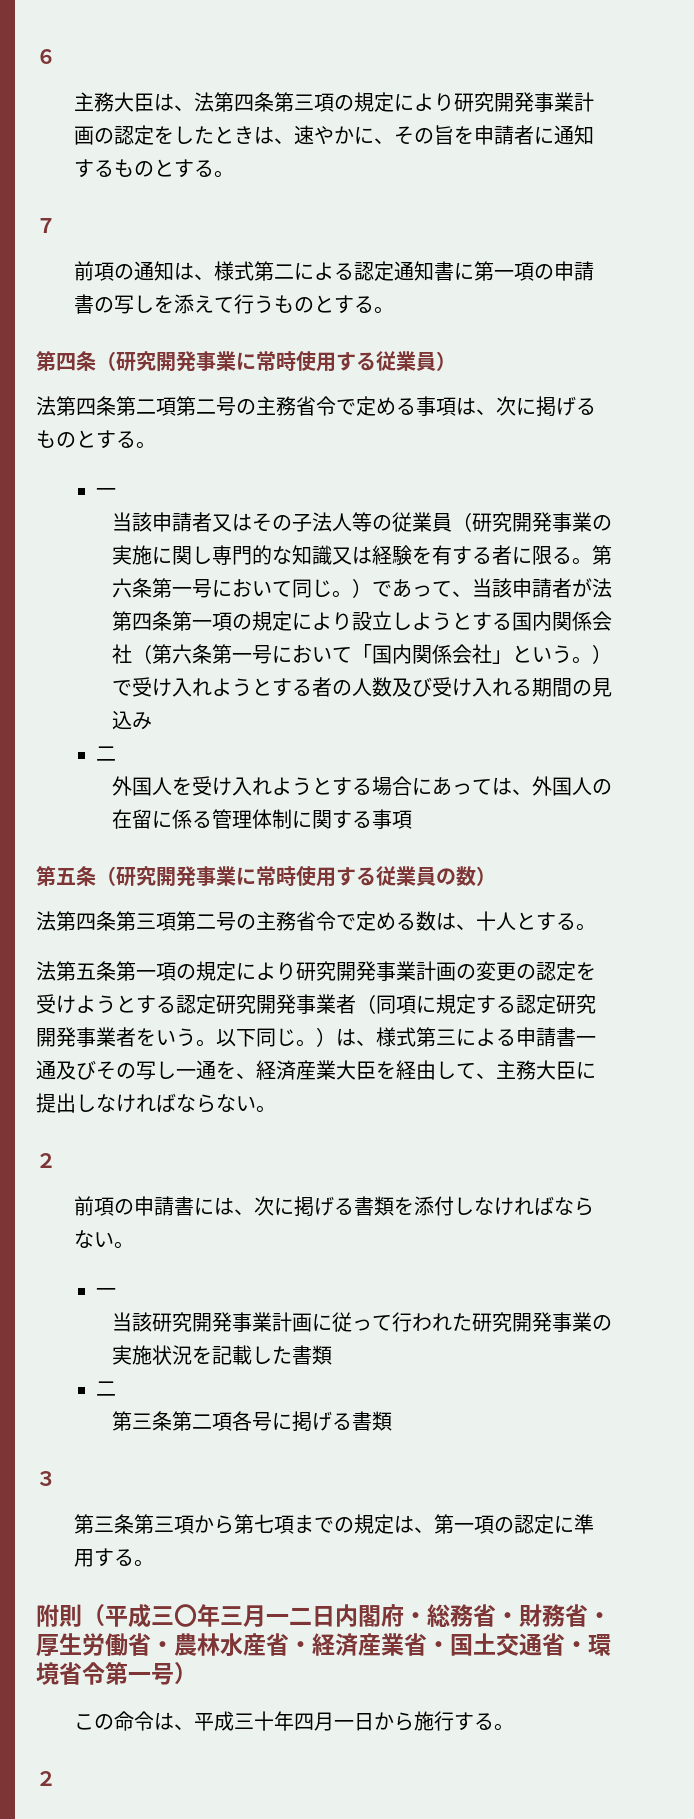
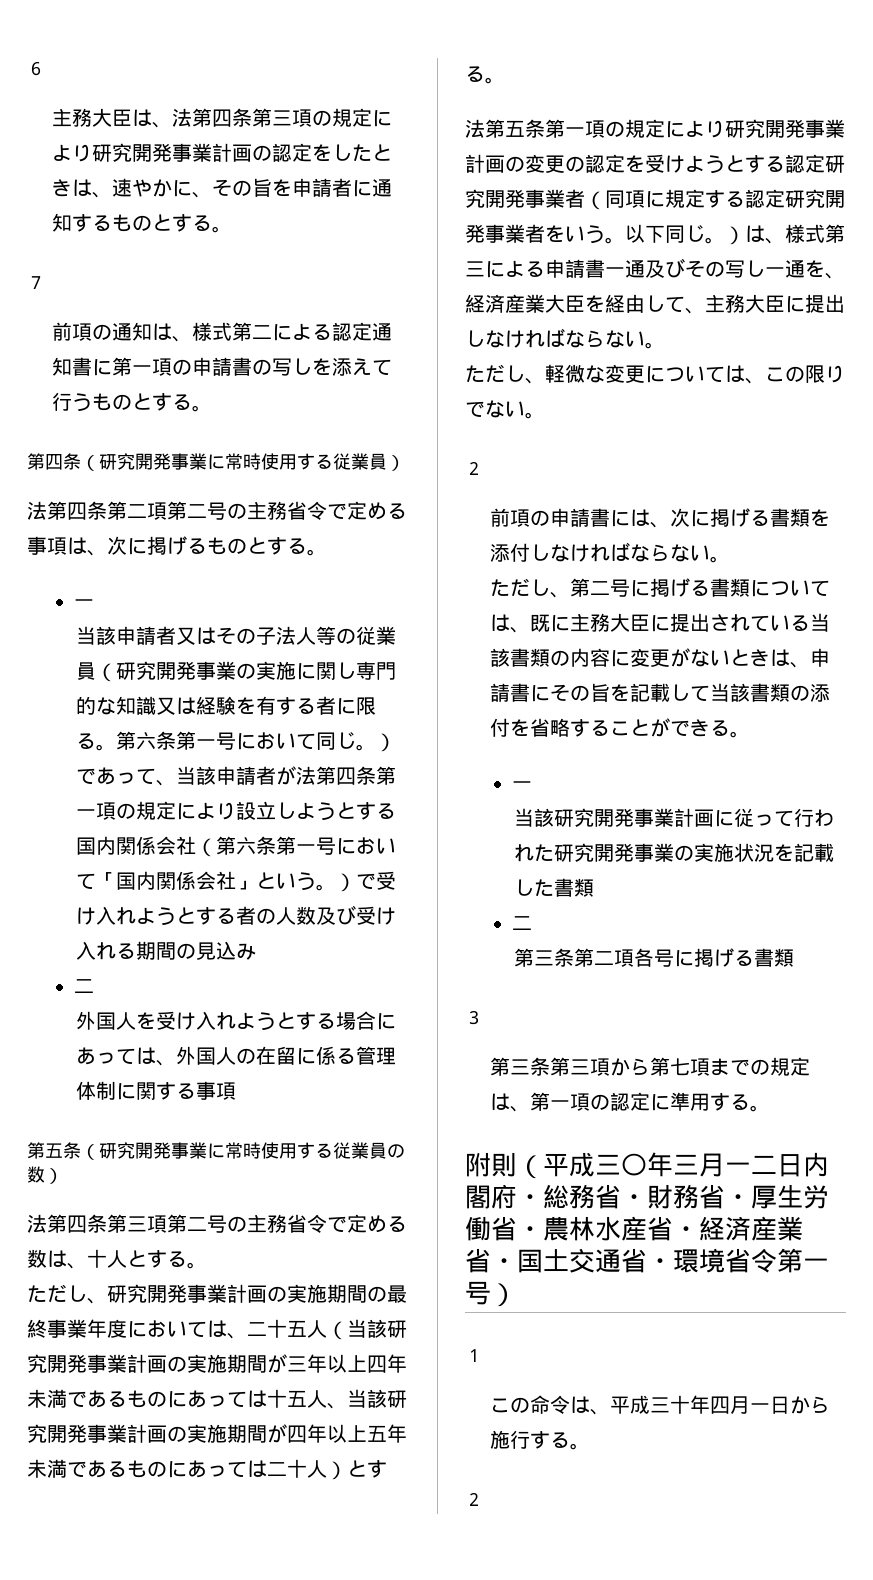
+ ただし、研究開発事業計画の実施期間の最終事業年度においては、二十五人（当該研究開発事業計画の実施期間が三年以上四年未満であるものにあっては十五人、当該研究開発事業計画の実施期間が四年以上五年未満であるものにあっては二十人）とする。
+ ただし、軽微な変更については、この限りでない。
+ ただし、第二号に掲げる書類については、既に主務大臣に提出されている当該書類の内容に変更がないときは、申請書にその旨を記載して当該書類の添付を省略することができる。
+ １

